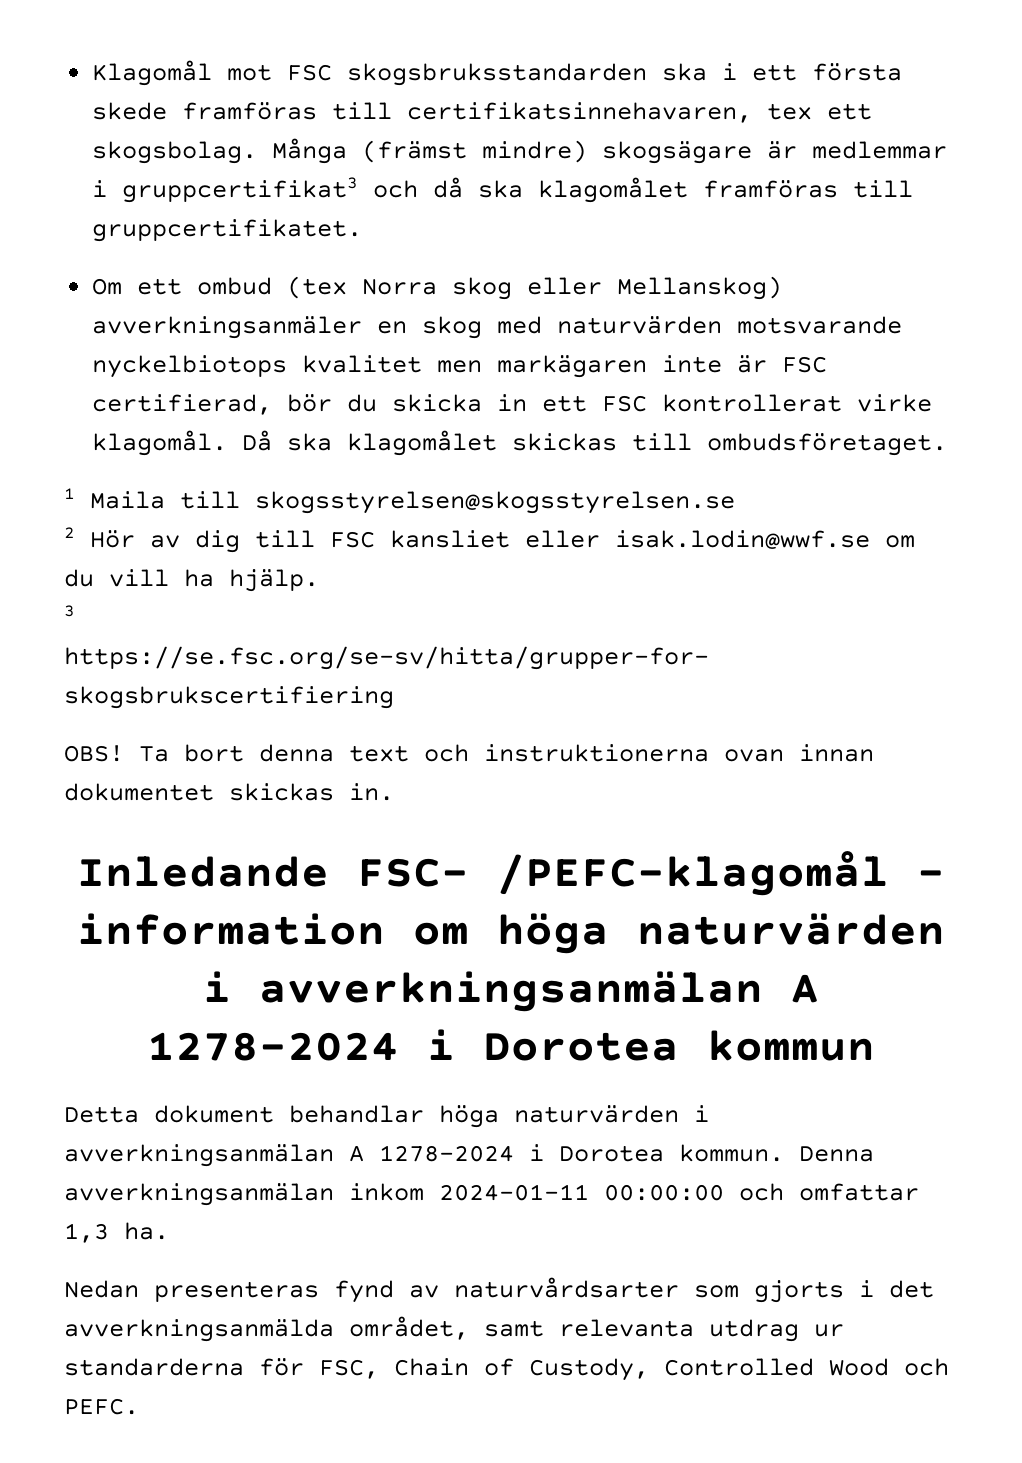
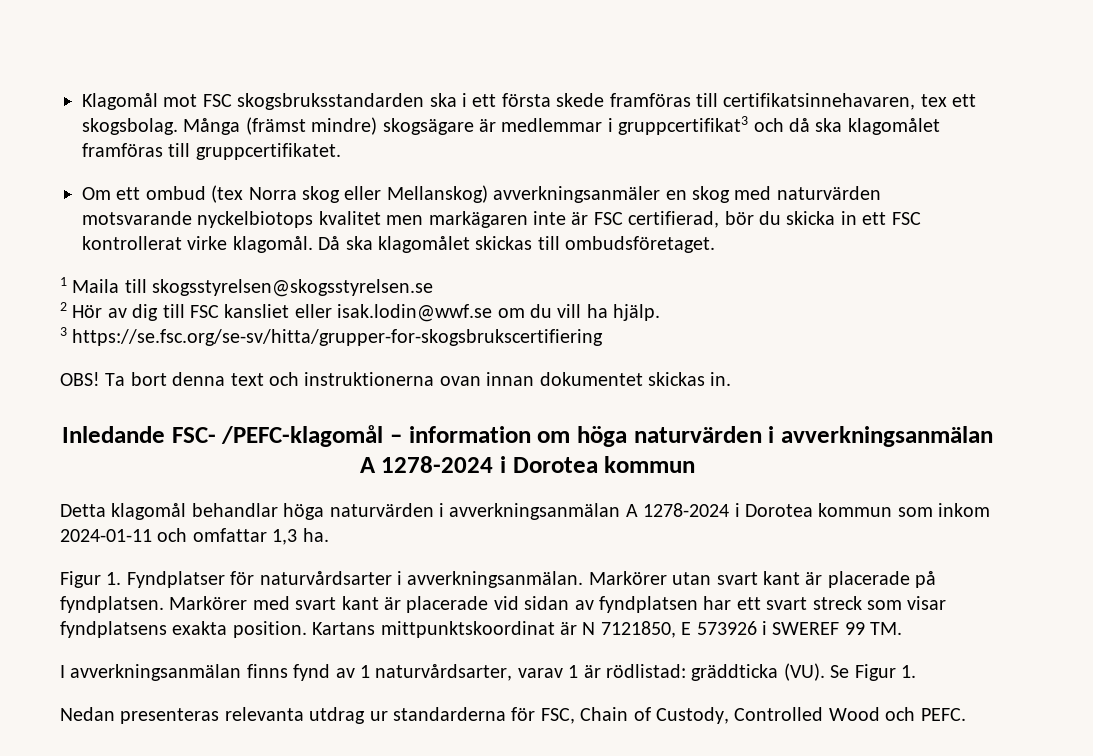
- Detta dokument behandlar höga naturvärden i avverkningsanmälan A 1278-2024 i Dorotea kommun. Denna avverkningsanmälan inkom 2024-01-11 00:00:00 och omfattar 1,3 ha.
+ Detta klagomål behandlar höga naturvärden i avverkningsanmälan A 1278-2024 i Dorotea kommun som inkom 2024-01-11 och omfattar 1,3 ha.
- Nedan presenteras fynd av naturvårdsarter som gjorts i det avverkningsanmälda området, samt relevanta utdrag ur standarderna för FSC, Chain of Custody, Controlled Wood och PEFC.
+ Figur 1. Fyndplatser för naturvårdsarter i avverkningsanmälan. Markörer utan svart kant är placerade på fyndplatsen. Markörer med svart kant är placerade vid sidan av fyndplatsen har ett svart streck som visar fyndplatsens exakta position. Kartans mittpunktskoordinat är N 7121850, E 573926 i SWEREF 99 TM.
+ I avverkningsanmälan finns fynd av 1 naturvårdsarter, varav 1 är rödlistad: gräddticka (VU). Se Figur 1.
+ Nedan presenteras relevanta utdrag ur standarderna för FSC, Chain of Custody, Controlled Wood och PEFC.

